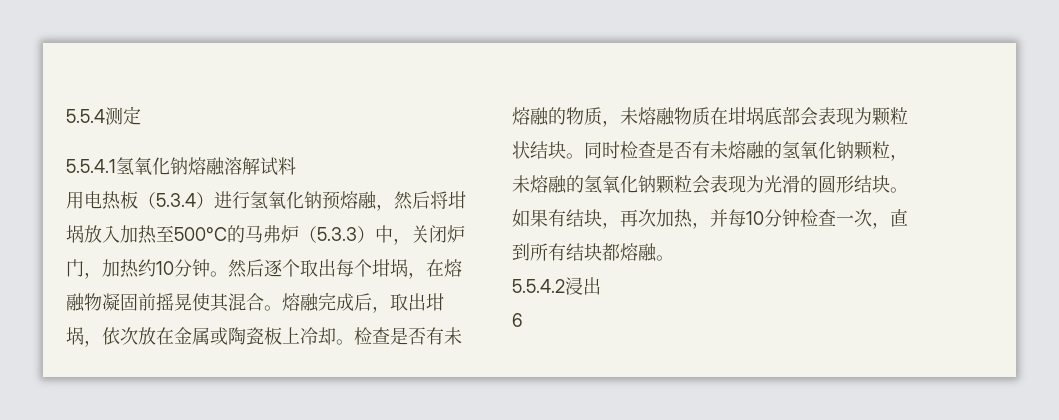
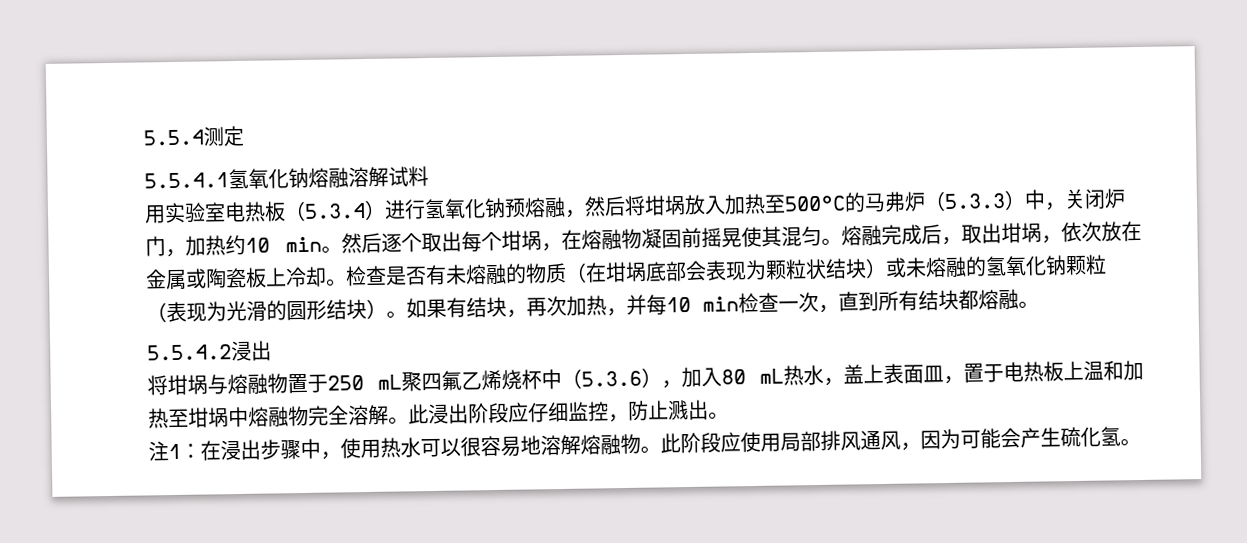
- 用电热板（5.3.4）进行氢氧化钠预熔融，然后将坩埚放入加热至500°C的马弗炉（5.3.3）中，关闭炉门，加热约10分钟。
+ 用实验室电热板（5.3.4）进行氢氧化钠预熔融，然后将坩埚放入加热至500°C的马弗炉（5.3.3）中，关闭炉门，加热约10 min。
- 然后逐个取出每个坩埚，在熔融物凝固前摇晃使其混合。
+ 然后逐个取出每个坩埚，在熔融物凝固前摇晃使其混匀。
- 检查是否有未熔融的物质，未熔融物质在坩埚底部会表现为颗粒状结块。同时检查是否有未熔融的氢氧化钠颗粒，未熔融的氢氧化钠颗粒会表现为光滑的圆形结块。
+ 检查是否有未熔融的物质（在坩埚底部会表现为颗粒状结块）或未熔融的氢氧化钠颗粒（表现为光滑的圆形结块）。
- 如果有结块，再次加热，并每10分钟检查一次，直到所有结块都熔融。
+ 如果有结块，再次加热，并每10 min检查一次，直到所有结块都熔融。
- 6
+ 将坩埚与熔融物置于250 mL聚四氟乙烯烧杯中（5.3.6），加入80 mL热水，盖上表面皿，置于电热板上温和加热至坩埚中熔融物完全溶解。此浸出阶段应仔细监控，防止溅出。
+ 注1：在浸出步骤中，使用热水可以很容易地溶解熔融物。此阶段应使用局部排风通风，因为可能会产生硫化氢。

